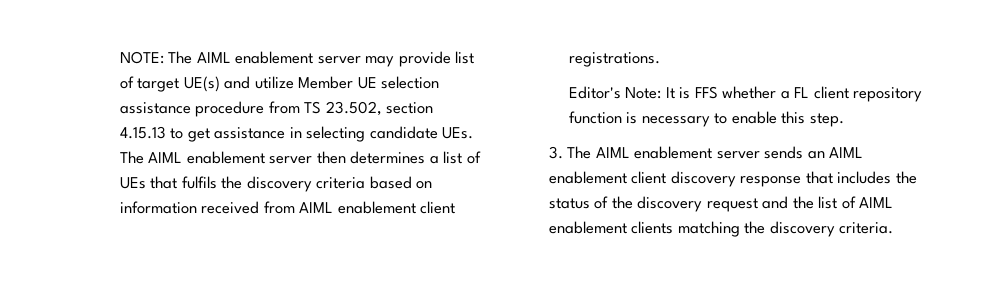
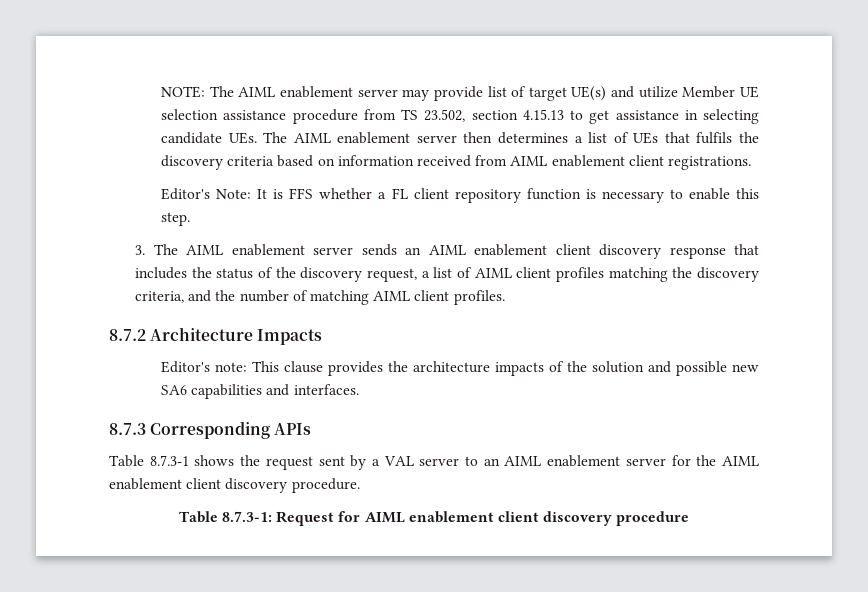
- 3. The AIML enablement server sends an AIML enablement client discovery response that includes the status of the discovery request and the list of AIML enablement clients matching the discovery criteria.
+ 3. The AIML enablement server sends an AIML enablement client discovery response that includes the status of the discovery request, a list of AIML client profiles matching the discovery criteria, and the number of matching AIML client profiles.
+ 8.7.2 Architecture Impacts
+ Editor's note: This clause provides the architecture impacts of the solution and possible new SA6 capabilities and interfaces.
+ 8.7.3 Corresponding APIs
+ Table 8.7.3-1 shows the request sent by a VAL server to an AIML enablement server for the AIML enablement client discovery procedure.
+ Table 8.7.3-1: Request for AIML enablement client discovery procedure

